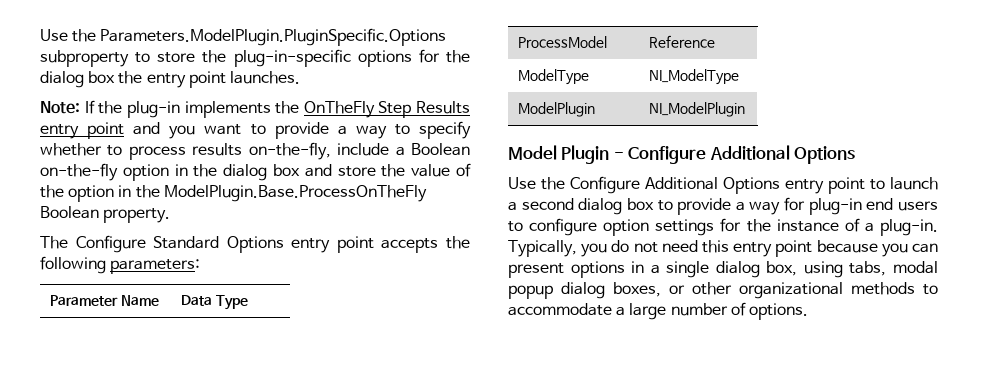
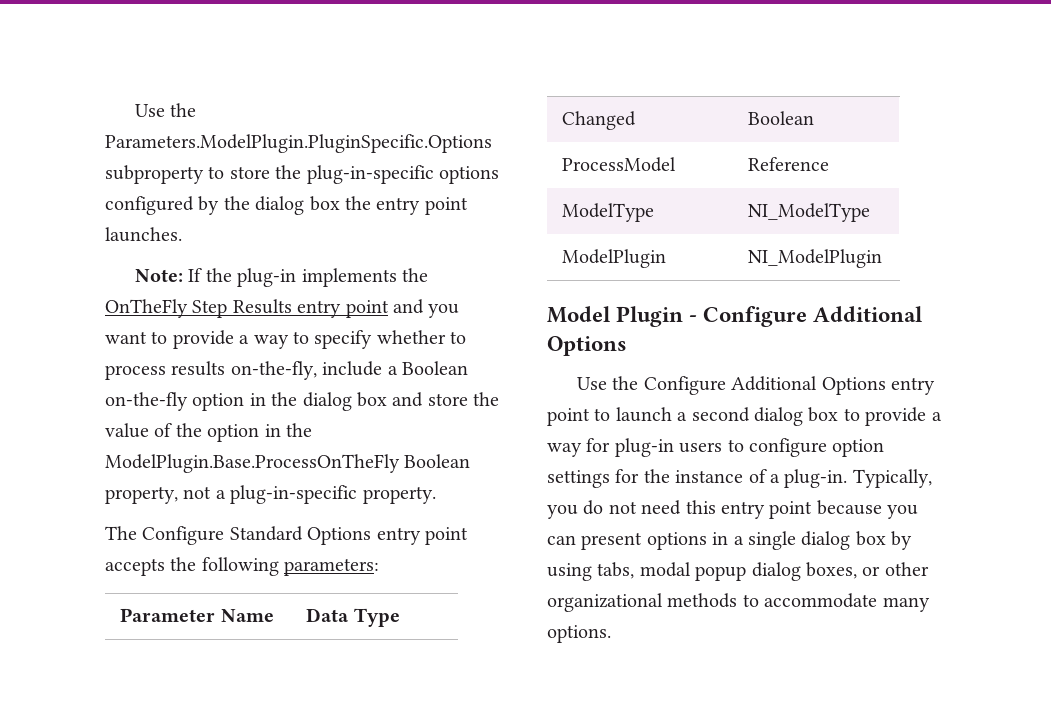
- Use the Parameters.ModelPlugin.PluginSpecific.Options subproperty to store the plug-in-specific options for the dialog box the entry point launches.
+ Use the Parameters.ModelPlugin.PluginSpecific.Options subproperty to store the plug-in-specific options configured by the dialog box the entry point launches.
- Note: If the plug-in implements the OnTheFly Step Results entry point and you want to provide a way to specify whether to process results on-the-fly, include a Boolean on-the-fly option in the dialog box and store the value of the option in the ModelPlugin.Base.ProcessOnTheFly Boolean property.
+ Note: If the plug-in implements the OnTheFly Step Results entry point and you want to provide a way to specify whether to process results on-the-fly, include a Boolean on-the-fly option in the dialog box and store the value of the option in the ModelPlugin.Base.ProcessOnTheFly Boolean property, not a plug-in-specific property.
+ Changed | Boolean
- Use the Configure Additional Options entry point to launch a second dialog box to provide a way for plug-in end users to configure option settings for the instance of a plug-in.
+ Use the Configure Additional Options entry point to launch a second dialog box to provide a way for plug-in users to configure option settings for the instance of a plug-in.
- Typically, you do not need this entry point because you can present options in a single dialog box, using tabs, modal popup dialog boxes, or other organizational methods to accommodate a large number of options.
+ Typically, you do not need this entry point because you can present options in a single dialog box by using tabs, modal popup dialog boxes, or other organizational methods to accommodate many options.

